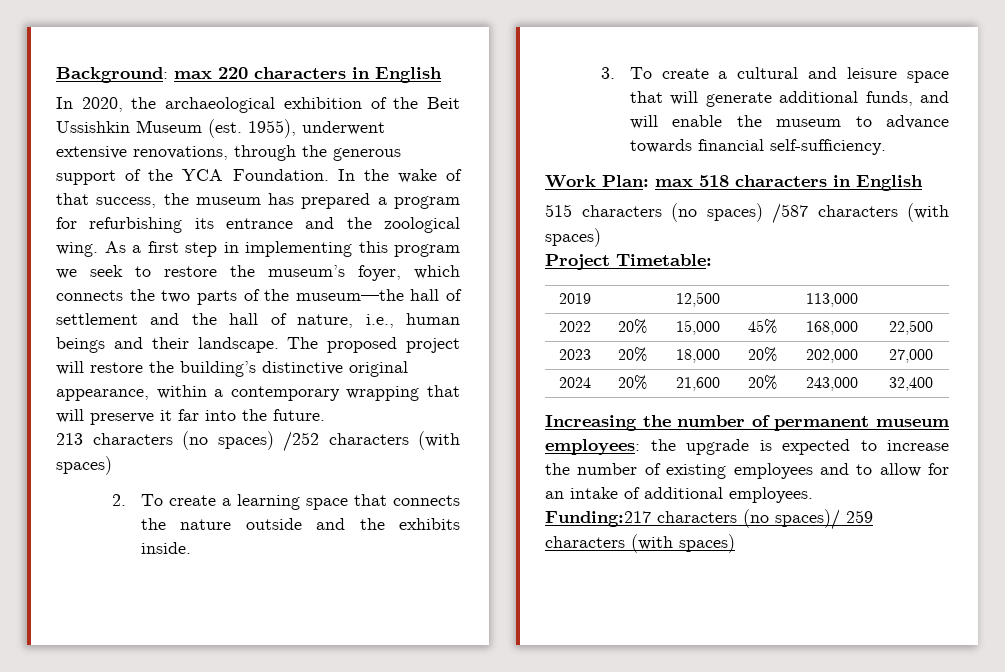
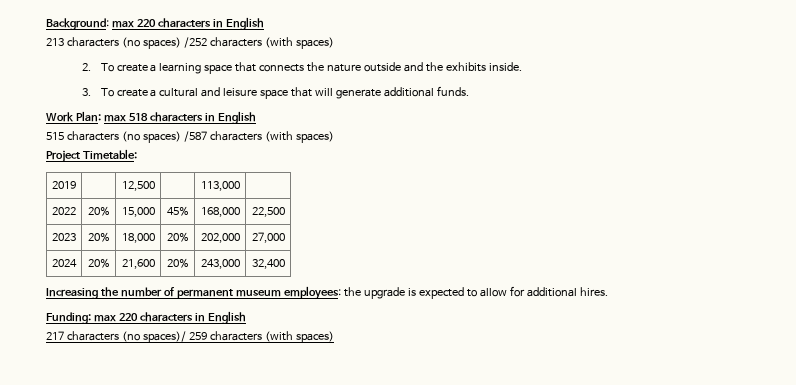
- In 2020, the archaeological exhibition of the Beit Ussishkin Museum (est. 1955), underwent extensive renovations, through the generous support of the YCA Foundation. In the wake of that success, the museum has prepared a program for refurbishing its entrance and the zoological wing. As a first step in implementing this program we seek to restore the museum’s foyer, which connects the two parts of the museum—the hall of settlement and the hall of nature, i.e., human beings and their landscape. The proposed project will restore the building’s distinctive original appearance, within a contemporary wrapping that will preserve it far into the future.
- 3. To create a cultural and leisure space that will generate additional funds, and will enable the museum to advance towards financial self-sufficiency.
+ 3. To create a cultural and leisure space that will generate additional funds.
- Increasing the number of permanent museum employees: the upgrade is expected to increase the number of existing employees and to allow for an intake of additional employees.
- Funding:217 characters (no spaces)/ 259 characters (with spaces)
+ Increasing the number of permanent museum employees: the upgrade is expected to allow for additional hires.
+ Funding: max 220 characters in English
+ 217 characters (no spaces)/ 259 characters (with spaces)

